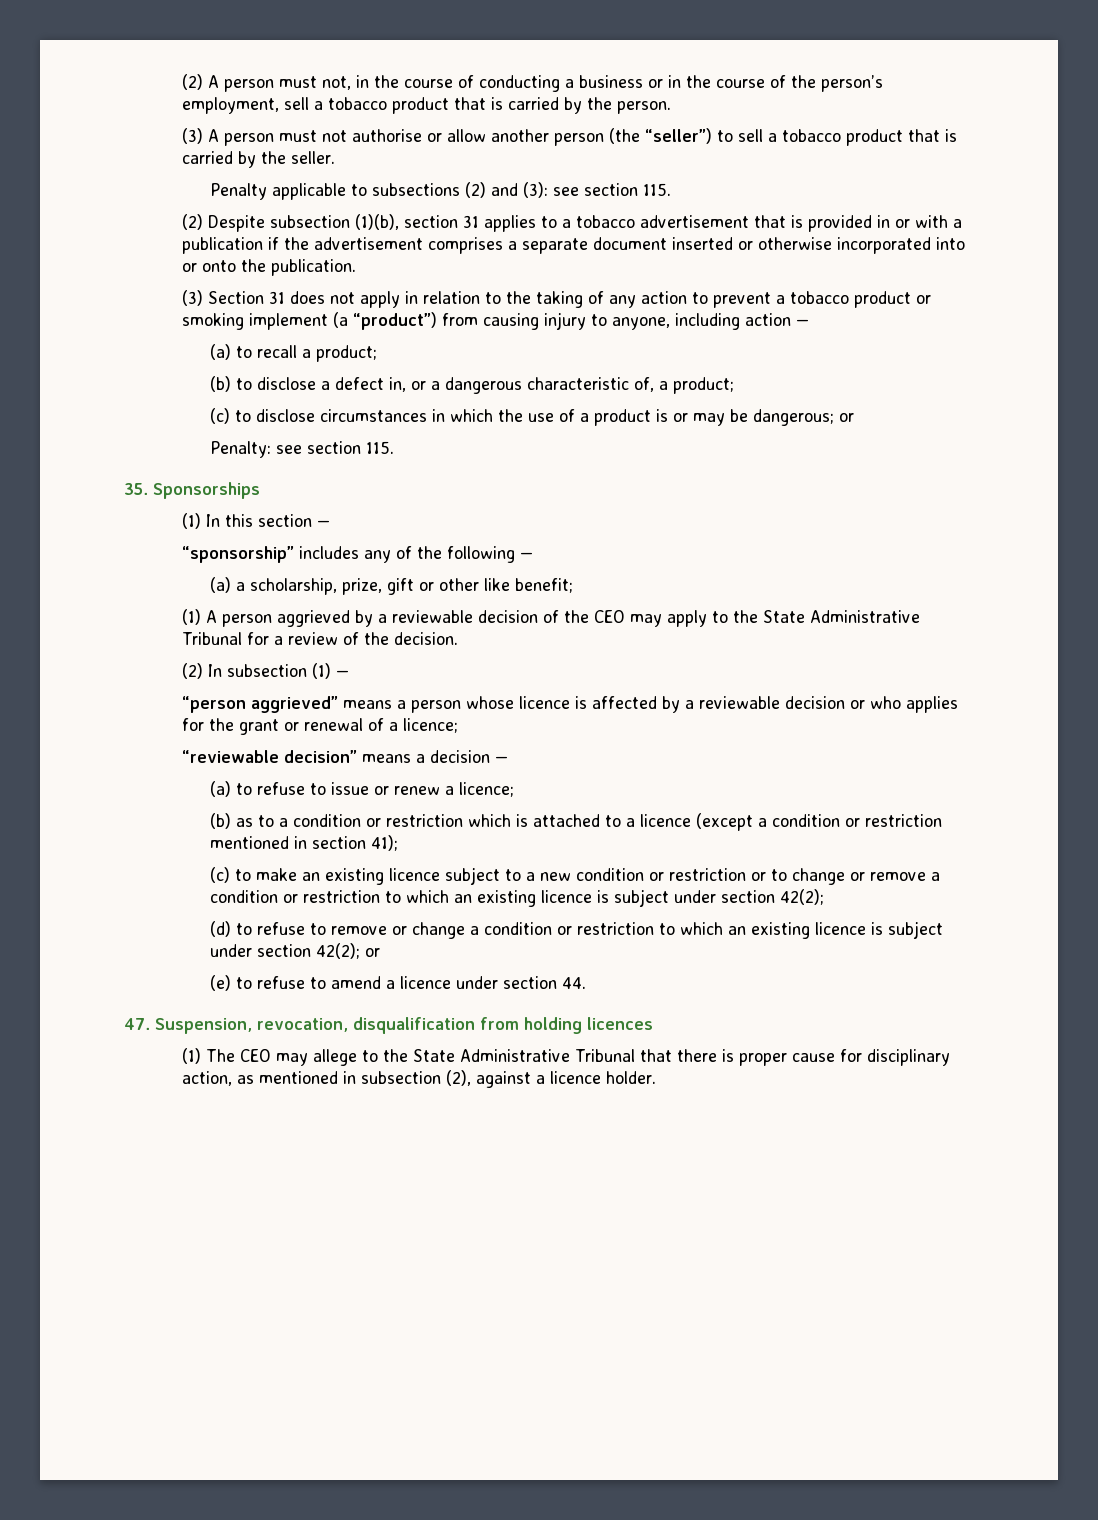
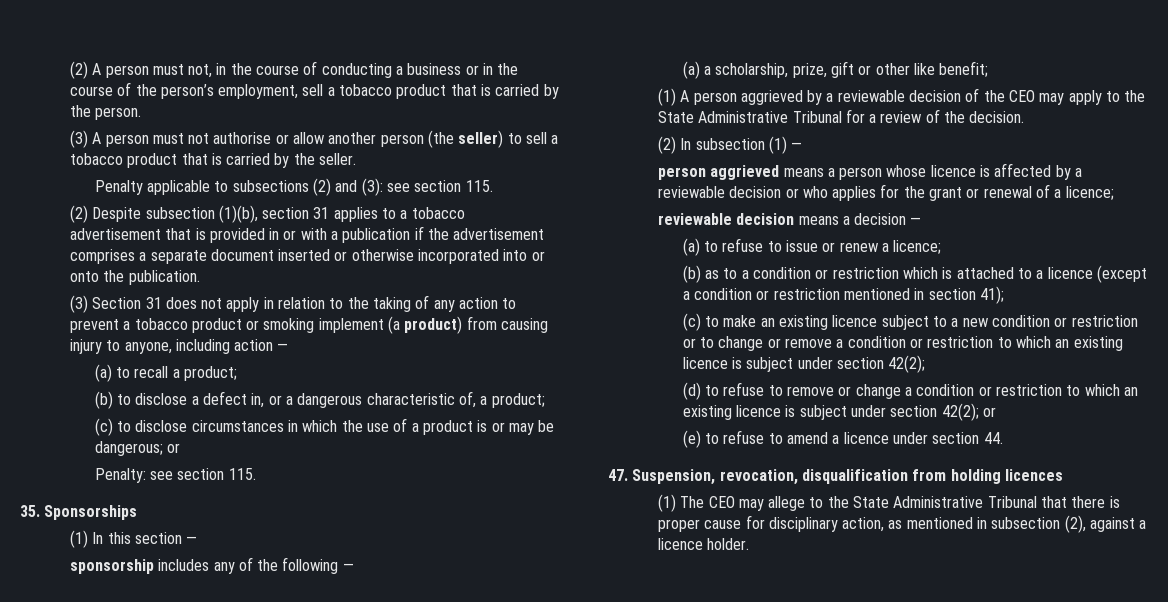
- (3) A person must not authorise or allow another person (the “seller”) to sell a tobacco product that is carried by the seller.
+ (3) A person must not authorise or allow another person (the seller) to sell a tobacco product that is carried by the seller.
- (3) Section 31 does not apply in relation to the taking of any action to prevent a tobacco product or smoking implement (a “product”) from causing injury to anyone, including action —
+ (3) Section 31 does not apply in relation to the taking of any action to prevent a tobacco product or smoking implement (a product) from causing injury to anyone, including action —
- “sponsorship” includes any of the following —
+ sponsorship includes any of the following —
- “person aggrieved” means a person whose licence is affected by a reviewable decision or who applies for the grant or renewal of a licence;
+ person aggrieved means a person whose licence is affected by a reviewable decision or who applies for the grant or renewal of a licence;
- “reviewable decision” means a decision —
+ reviewable decision means a decision —

